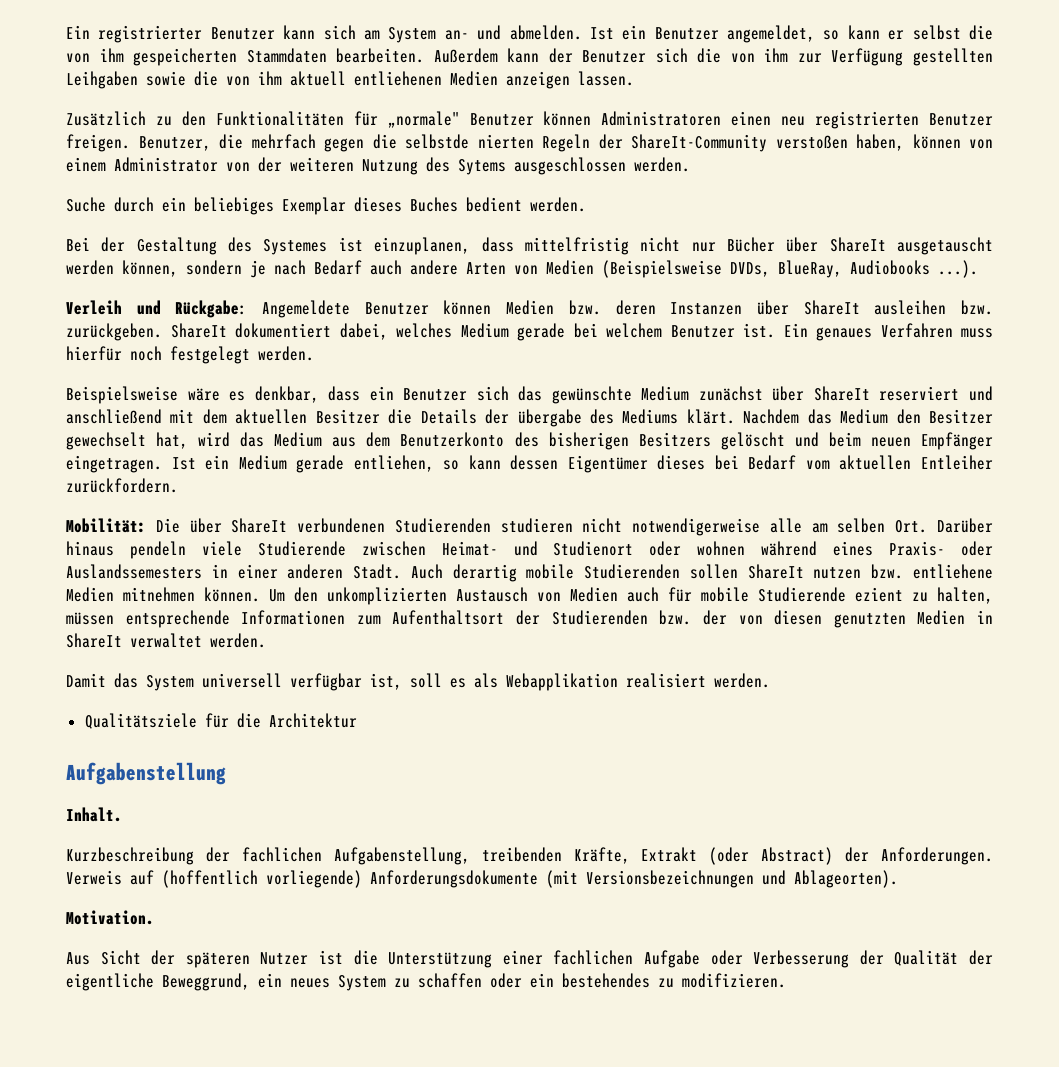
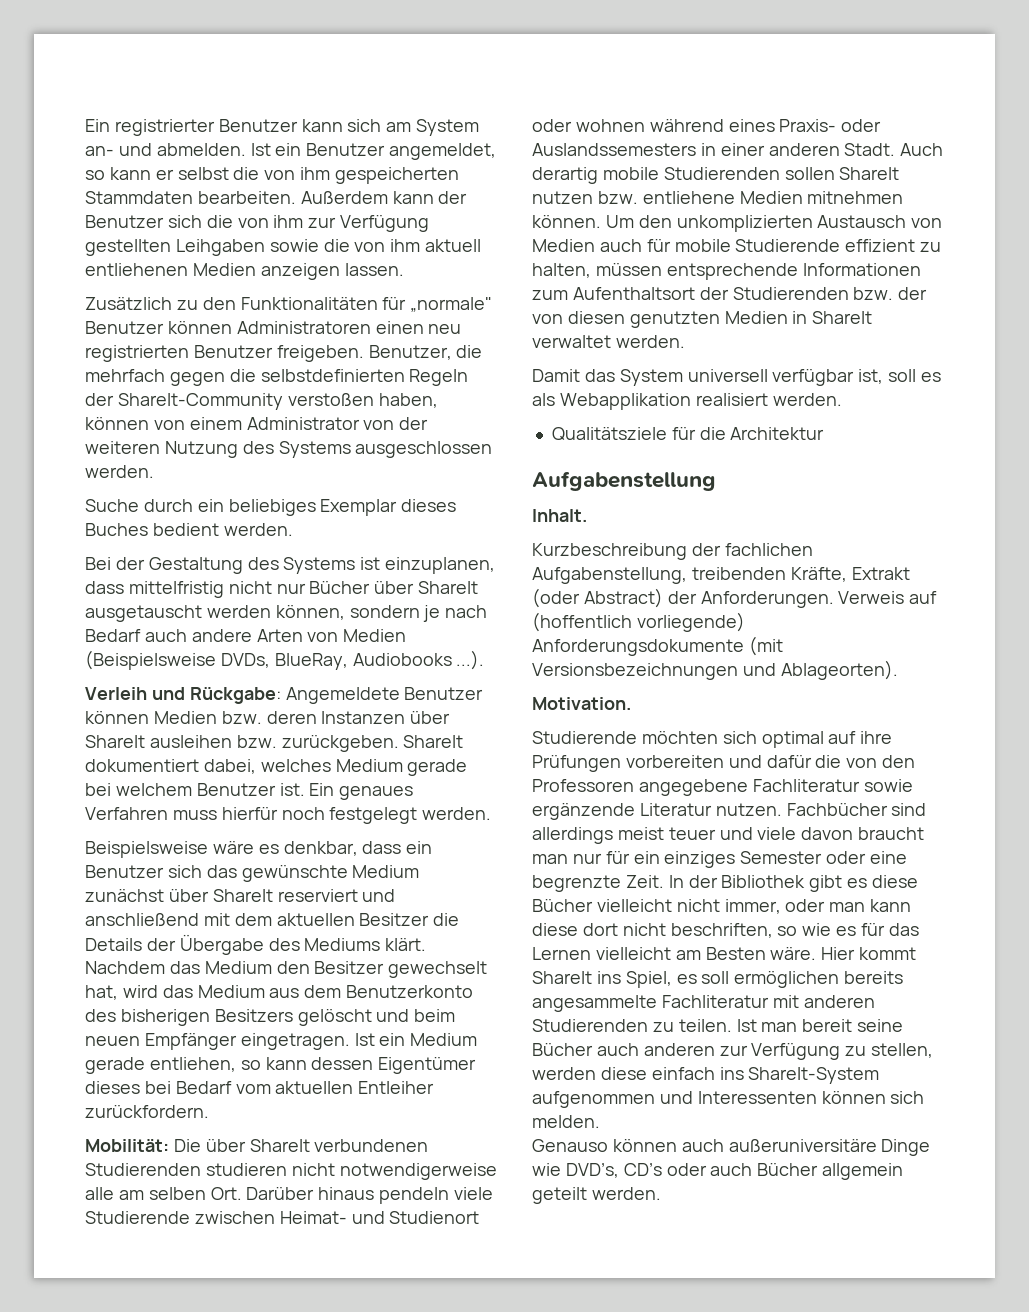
- Zusätzlich zu den Funktionalitäten für „normale" Benutzer können Administratoren einen neu registrierten Benutzer freigen.
+ Zusätzlich zu den Funktionalitäten für „normale" Benutzer können Administratoren einen neu registrierten Benutzer freigeben.
- Benutzer, die mehrfach gegen die selbstde nierten Regeln der ShareIt-Community verstoßen haben, können von einem Administrator von der weiteren Nutzung des Sytems ausgeschlossen werden.
+ Benutzer, die mehrfach gegen die selbstdefinierten Regeln der ShareIt-Community verstoßen haben, können von einem Administrator von der weiteren Nutzung des Systems ausgeschlossen werden.
- Bei der Gestaltung des Systemes ist einzuplanen, dass mittelfristig nicht nur Bücher über ShareIt ausgetauscht werden können, sondern je nach Bedarf auch andere Arten von Medien (Beispielsweise DVDs, BlueRay, Audiobooks ...).
+ Bei der Gestaltung des Systems ist einzuplanen, dass mittelfristig nicht nur Bücher über ShareIt ausgetauscht werden können, sondern je nach Bedarf auch andere Arten von Medien (Beispielsweise DVDs, BlueRay, Audiobooks ...).
- Beispielsweise wäre es denkbar, dass ein Benutzer sich das gewünschte Medium zunächst über ShareIt reserviert und anschließend mit dem aktuellen Besitzer die Details der übergabe des Mediums klärt.
+ Beispielsweise wäre es denkbar, dass ein Benutzer sich das gewünschte Medium zunächst über ShareIt reserviert und anschließend mit dem aktuellen Besitzer die Details der Übergabe des Mediums klärt.
- Um den unkomplizierten Austausch von Medien auch für mobile Studierende ezient zu halten, müssen entsprechende Informationen zum Aufenthaltsort der Studierenden bzw. der von diesen genutzten Medien in ShareIt verwaltet werden.
+ Um den unkomplizierten Austausch von Medien auch für mobile Studierende effizient zu halten, müssen entsprechende Informationen zum Aufenthaltsort der Studierenden bzw. der von diesen genutzten Medien in ShareIt verwaltet werden.
- Aus Sicht der späteren Nutzer ist die Unterstützung einer fachlichen Aufgabe oder Verbesserung der Qualität der eigentliche Beweggrund, ein neues System zu schaffen oder ein bestehendes zu modifizieren.
+ Studierende möchten sich optimal auf ihre Prüfungen vorbereiten und dafür die von den Professoren angegebene Fachliteratur sowie ergänzende Literatur nutzen. Fachbücher sind allerdings meist teuer und viele davon braucht man nur für ein einziges Semester oder eine begrenzte Zeit. In der Bibliothek gibt es diese Bücher vielleicht nicht immer, oder man kann diese dort nicht beschriften, so wie es für das Lernen vielleicht am Besten wäre. Hier kommt ShareIt ins Spiel, es soll ermöglichen bereits angesammelte Fachliteratur mit anderen Studierenden zu teilen. Ist man bereit seine Bücher auch anderen zur Verfügung zu stellen, werden diese einfach ins ShareIt-System aufgenommen und Interessenten können sich melden.
+ Genauso können auch außeruniversitäre Dinge wie DVD’s, CD’s oder auch Bücher allgemein geteilt werden.

